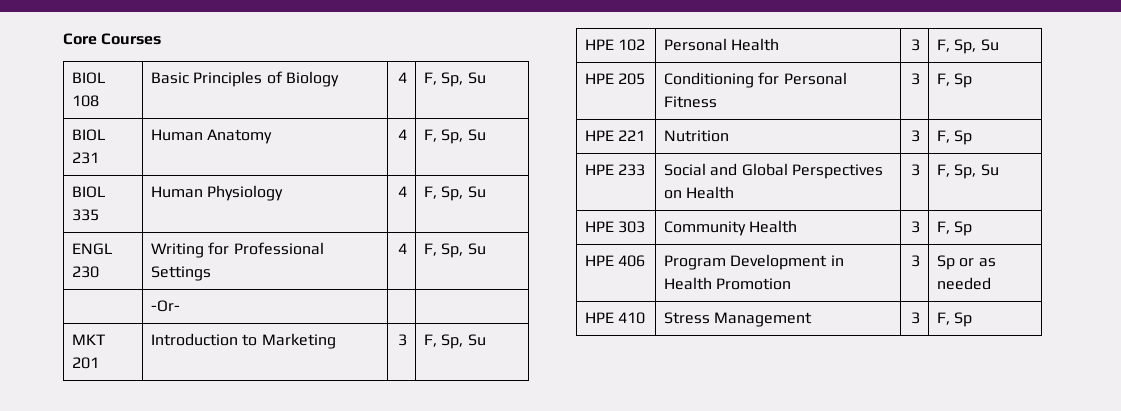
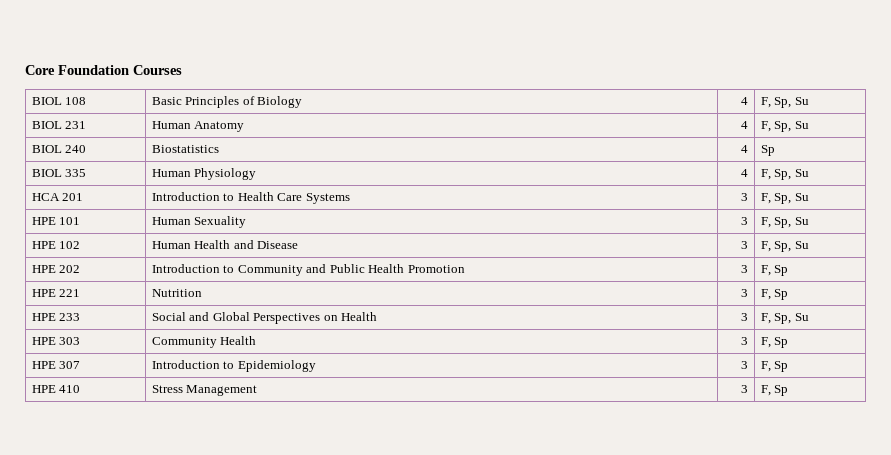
- Core Courses
+ Core Foundation Courses
+ BIOL 240 | Biostatistics | 4 | Sp
- ENGL 230 | Writing for Professional Settings | 4 | F, Sp, Su
- | -Or- | |
- MKT 201 | Introduction to Marketing | 3 | F, Sp, Su
+ HCA 201 | Introduction to Health Care Systems | 3 | F, Sp, Su
+ HPE 101 | Human Sexuality | 3 | F, Sp, Su
- HPE 102 | Personal Health | 3 | F, Sp, Su
- HPE 205 | Conditioning for Personal Fitness | 3 | F, Sp
+ HPE 102 | Human Health and Disease | 3 | F, Sp, Su
+ HPE 202 | Introduction to Community and Public Health Promotion | 3 | F, Sp
- HPE 406 | Program Development in Health Promotion | 3 | Sp or as needed
+ HPE 307 | Introduction to Epidemiology | 3 | F, Sp

